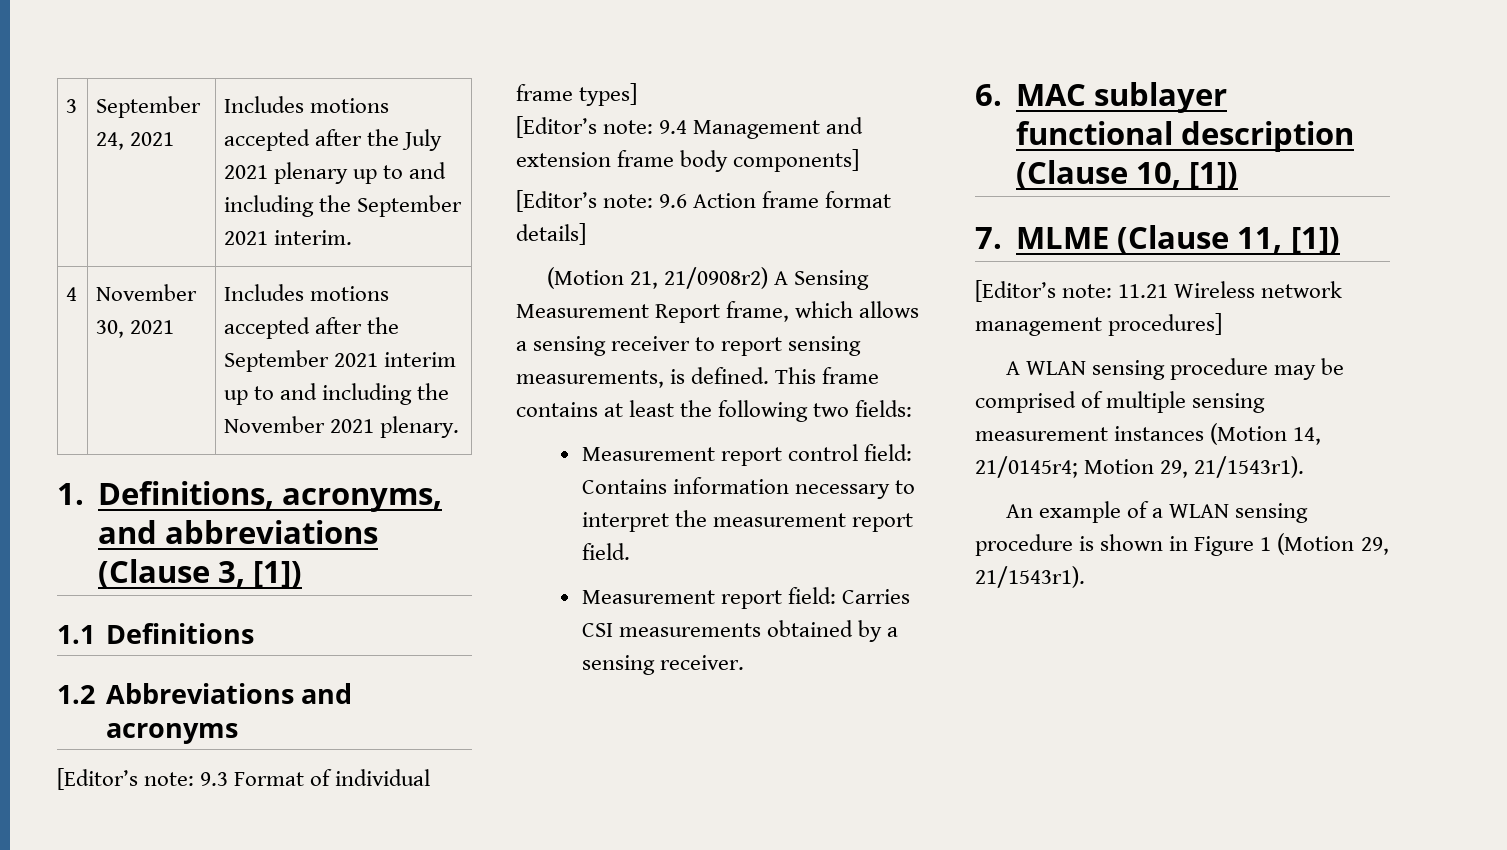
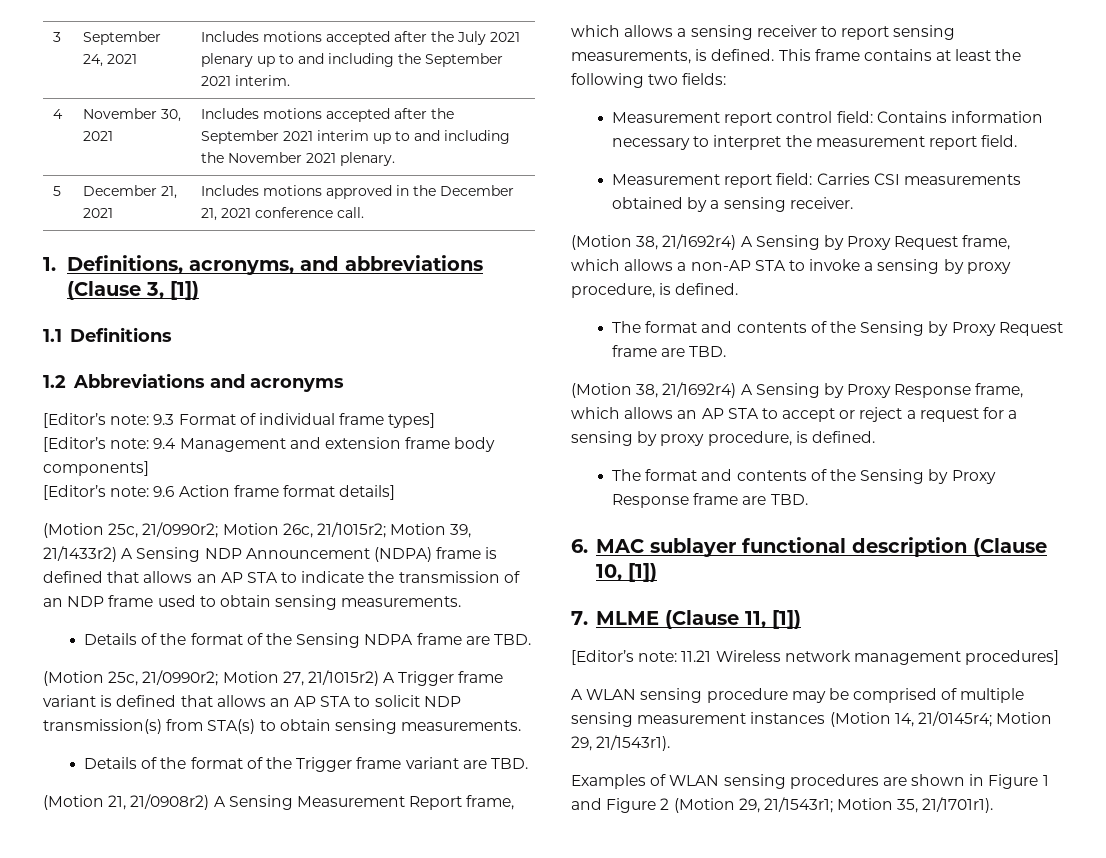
+ 5 | December 21, 2021 | Includes motions approved in the December 21, 2021 conference call.
+ (Motion 25c, 21/0990r2; Motion 26c, 21/1015r2; Motion 39, 21/1433r2) A Sensing NDP Announcement (NDPA) frame is defined that allows an AP STA to indicate the transmission of an NDP frame used to obtain sensing measurements.
+ Details of the format of the Sensing NDPA frame are TBD.
+ (Motion 25c, 21/0990r2; Motion 27, 21/1015r2) A Trigger frame variant is defined that allows an AP STA to solicit NDP transmission(s) from STA(s) to obtain sensing measurements.
+ Details of the format of the Trigger frame variant are TBD.
+ (Motion 38, 21/1692r4) A Sensing by Proxy Request frame, which allows a non-AP STA to invoke a sensing by proxy procedure, is defined.
+ The format and contents of the Sensing by Proxy Request frame are TBD.
+ (Motion 38, 21/1692r4) A Sensing by Proxy Response frame, which allows an AP STA to accept or reject a request for a sensing by proxy procedure, is defined.
+ The format and contents of the Sensing by Proxy Response frame are TBD.
- An example of a WLAN sensing procedure is shown in Figure 1 (Motion 29, 21/1543r1).
+ Examples of WLAN sensing procedures are shown in Figure 1 and Figure 2 (Motion 29, 21/1543r1; Motion 35, 21/1701r1).

